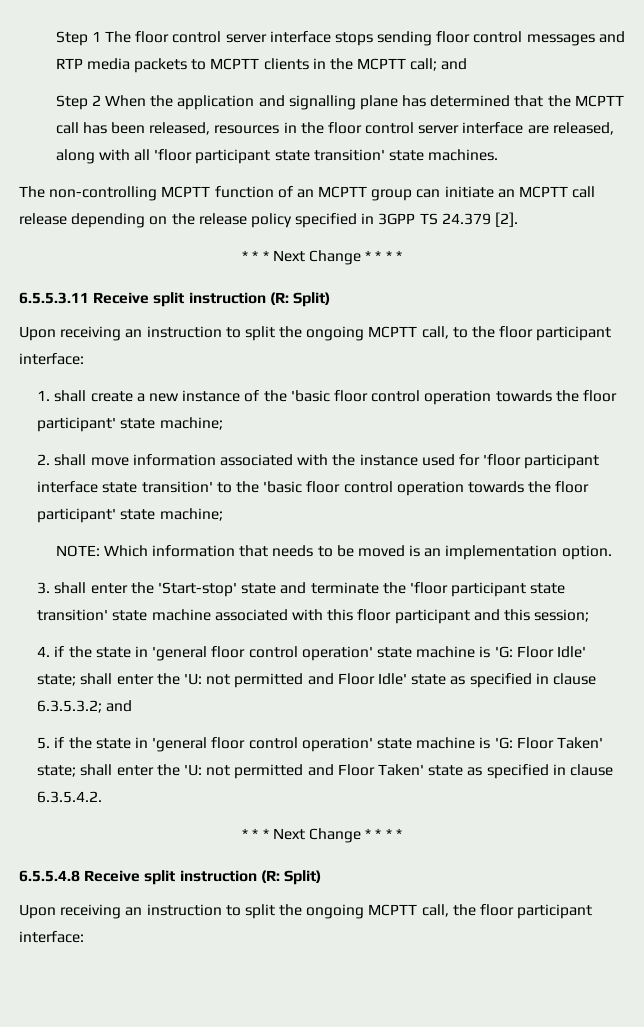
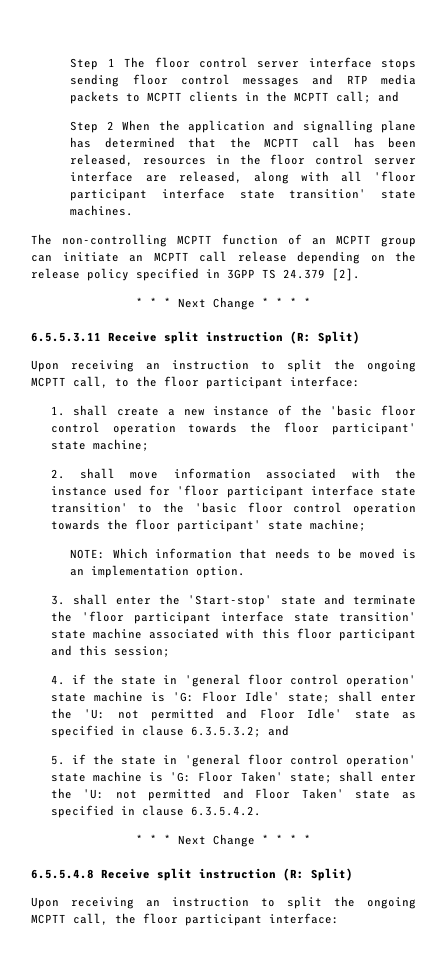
- Step 2 When the application and signalling plane has determined that the MCPTT call has been released, resources in the floor control server interface are released, along with all 'floor participant state transition' state machines.
+ Step 2 When the application and signalling plane has determined that the MCPTT call has been released, resources in the floor control server interface are released, along with all 'floor participant interface state transition' state machines.
- 3. shall enter the 'Start-stop' state and terminate the 'floor participant state transition' state machine associated with this floor participant and this session;
+ 3. shall enter the 'Start-stop' state and terminate the 'floor participant interface state transition' state machine associated with this floor participant and this session;

